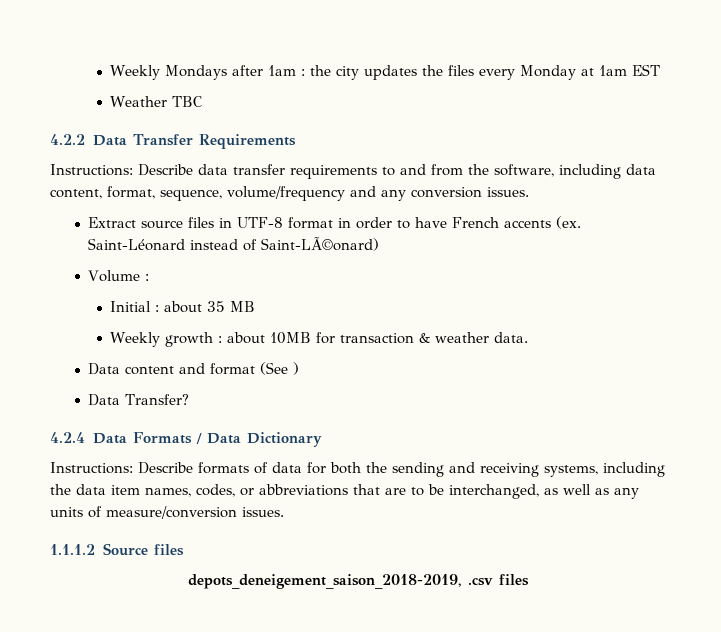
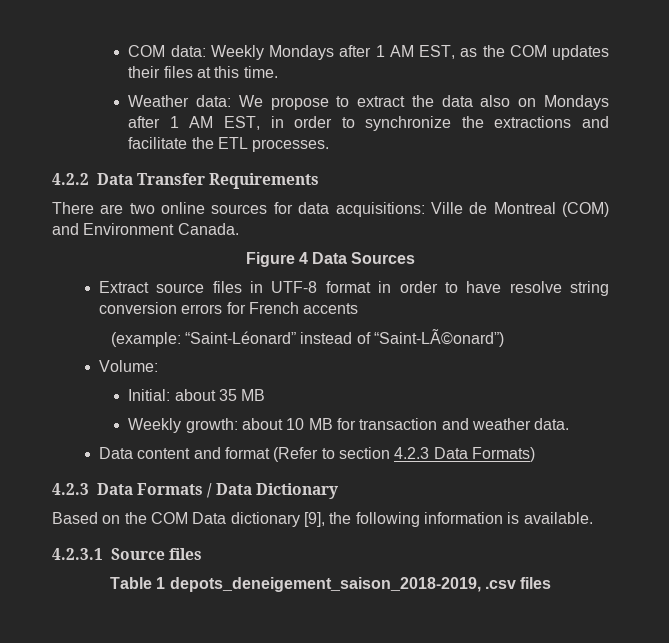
- Weekly Mondays after 1am : the city updates the files every Monday at 1am EST
- Weather TBC
+ COM data: Weekly Mondays after 1 AM EST, as the COM updates their files at this time.
+ Weather data: We propose to extract the data also on Mondays after 1 AM EST, in order to synchronize the extractions and facilitate the ETL processes.
  4.2.2 Data Transfer Requirements
- Instructions: Describe data transfer requirements to and from the software, including data content, format, sequence, volume/frequency and any conversion issues.
+ There are two online sources for data acquisitions: Ville de Montreal (COM) and Environment Canada.
+ Figure 4 Data Sources
- Extract source files in UTF-8 format in order to have French accents (ex. Saint-Léonard instead of Saint-LÃ©onard)
- Volume :
- Initial : about 35 MB
+ Extract source files in UTF-8 format in order to have resolve string conversion errors for French accents
+ (example: “Saint-Léonard” instead of “Saint-LÃ©onard”)
+ Volume:
+ Initial: about 35 MB
- Weekly growth : about 10MB for transaction & weather data.
+ Weekly growth: about 10 MB for transaction and weather data.
- Data content and format (See )
- Data Transfer?
- 4.2.4 Data Formats / Data Dictionary
+ Data content and format (Refer to section 4.2.3 Data Formats)
+ 4.2.3 Data Formats / Data Dictionary
- Instructions: Describe formats of data for both the sending and receiving systems, including the data item names, codes, or abbreviations that are to be interchanged, as well as any units of measure/conversion issues.
- 1.1.1.2 Source files
+ Based on the COM Data dictionary [9], the following information is available.
+ 4.2.3.1 Source files
- depots_deneigement_saison_2018-2019, .csv files
+ Table 1 depots_deneigement_saison_2018-2019, .csv files

